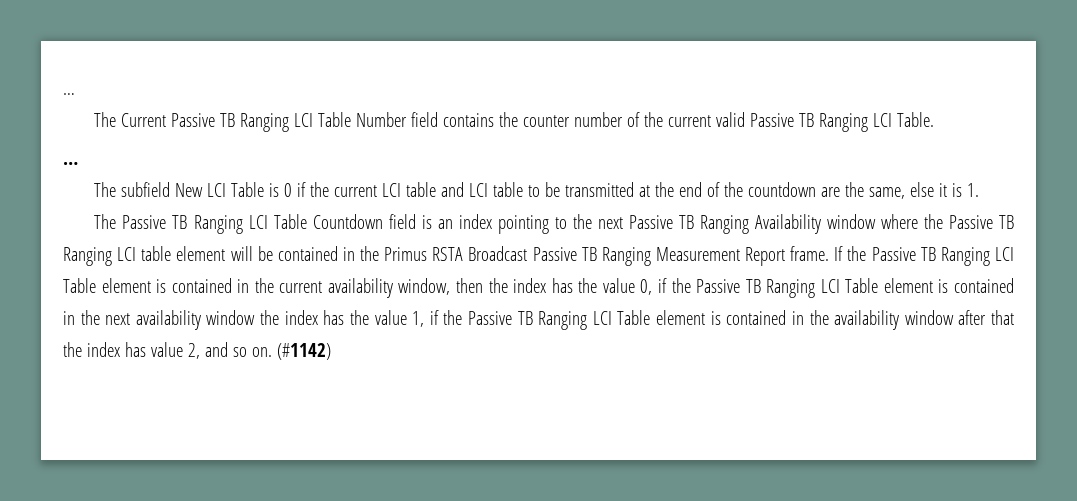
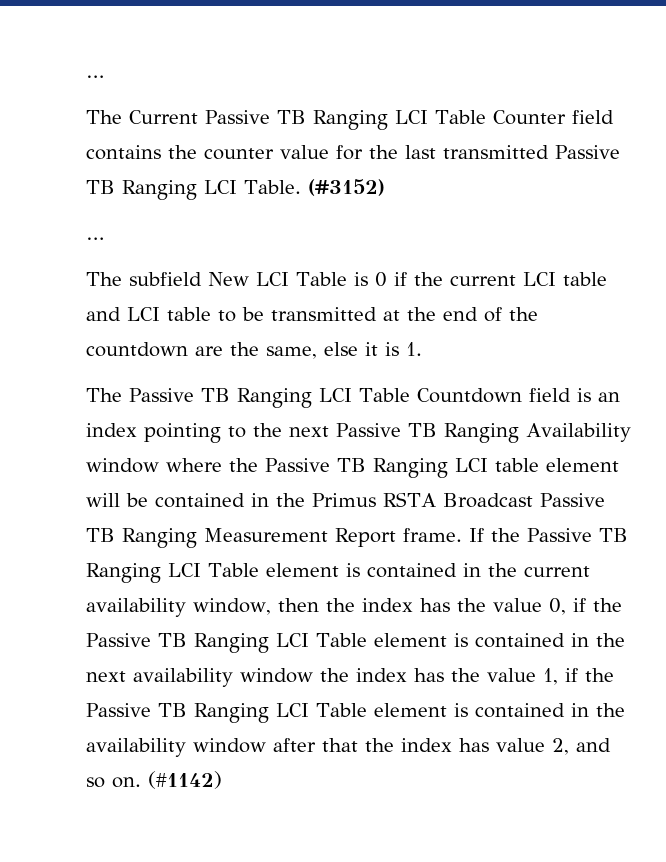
- The Current Passive TB Ranging LCI Table Number field contains the counter number of the current valid Passive TB Ranging LCI Table.
+ The Current Passive TB Ranging LCI Table Counter field contains the counter value for the last transmitted Passive TB Ranging LCI Table. (#3152)

